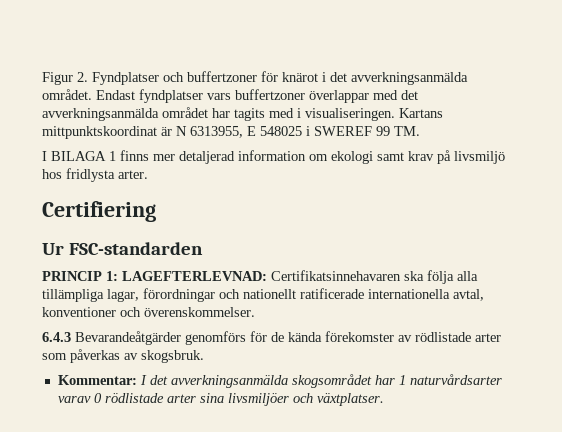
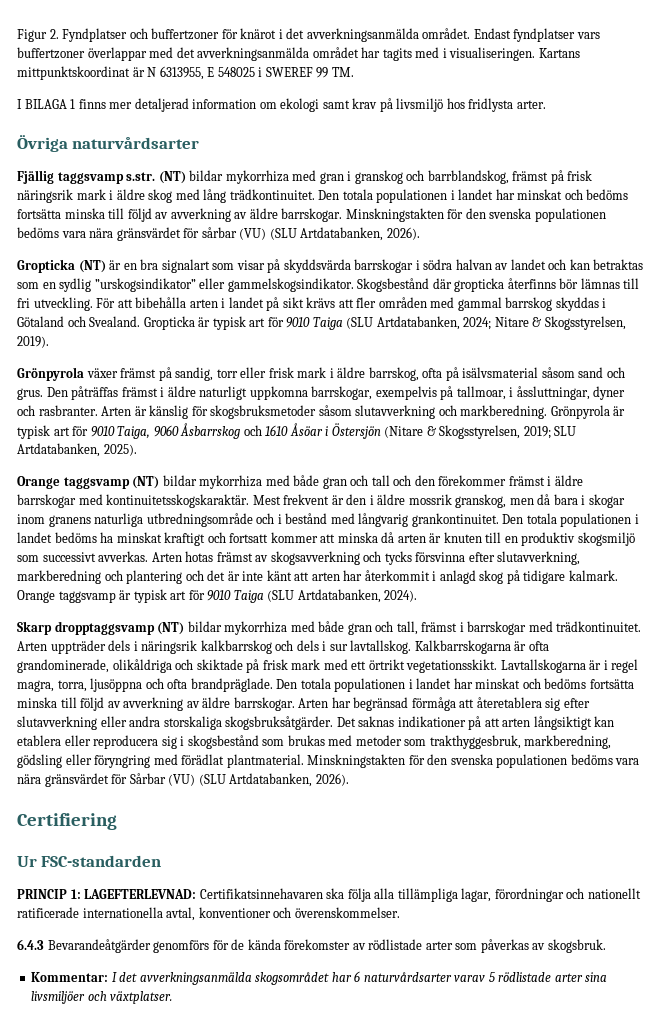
+ Övriga naturvårdsarter
+ Fjällig taggsvamp s.str. (NT) bildar mykorrhiza med gran i granskog och barrblandskog, främst på frisk näringsrik mark i äldre skog med lång trädkontinuitet. Den totala populationen i landet har minskat och bedöms fortsätta minska till följd av avverkning av äldre barrskogar. Minskningstakten för den svenska populationen bedöms vara nära gränsvärdet för sårbar (VU) (SLU Artdatabanken, 2026).
+ Gropticka (NT) är en bra signalart som visar på skyddsvärda barrskogar i södra halvan av landet och kan betraktas som en sydlig ”urskogsindikator” eller gammelskogsindikator. Skogsbestånd där gropticka återfinns bör lämnas till fri utveckling. För att bibehålla arten i landet på sikt krävs att fler områden med gammal barrskog skyddas i Götaland och Svealand. Gropticka är typisk art för 9010 Taiga (SLU Artdatabanken, 2024; Nitare & Skogsstyrelsen, 2019).
+ Grönpyrola växer främst på sandig, torr eller frisk mark i äldre barrskog, ofta på isälvsmaterial såsom sand och grus. Den påträffas främst i äldre naturligt uppkomna barrskogar, exempelvis på tallmoar, i åssluttningar, dyner och rasbranter. Arten är känslig för skogsbruksmetoder såsom slutavverkning och markberedning. Grönpyrola är typisk art för 9010 Taiga, 9060 Åsbarrskog och 1610 Åsöar i Östersjön (Nitare & Skogsstyrelsen, 2019; SLU Artdatabanken, 2025).
+ Orange taggsvamp (NT) bildar mykorrhiza med både gran och tall och den förekommer främst i äldre barrskogar med kontinuitetsskogskaraktär. Mest frekvent är den i äldre mossrik granskog, men då bara i skogar inom granens naturliga utbredningsområde och i bestånd med långvarig grankontinuitet. Den totala populationen i landet bedöms ha minskat kraftigt och fortsatt kommer att minska då arten är knuten till en produktiv skogsmiljö som successivt avverkas. Arten hotas främst av skogsavverkning och tycks försvinna efter slutavverkning, markberedning och plantering och det är inte känt att arten har återkommit i anlagd skog på tidigare kalmark. Orange taggsvamp är typisk art för 9010 Taiga (SLU Artdatabanken, 2024).
+ Skarp dropptaggsvamp (NT) bildar mykorrhiza med både gran och tall, främst i barrskogar med trädkontinuitet. Arten uppträder dels i näringsrik kalkbarrskog och dels i sur lavtallskog. Kalkbarrskogarna är ofta grandominerade, olikåldriga och skiktade på frisk mark med ett örtrikt vegetationsskikt. Lavtallskogarna är i regel magra, torra, ljusöppna och ofta brandpräglade. Den totala populationen i landet har minskat och bedöms fortsätta minska till följd av avverkning av äldre barrskogar. Arten har begränsad förmåga att återetablera sig efter slutavverkning eller andra storskaliga skogsbruksåtgärder. Det saknas indikationer på att arten långsiktigt kan etablera eller reproducera sig i skogsbestånd som brukas med metoder som trakthyggesbruk, markberedning, gödsling eller föryngring med förädlat plantmaterial. Minskningstakten för den svenska populationen bedöms vara nära gränsvärdet för Sårbar (VU) (SLU Artdatabanken, 2026).
- Kommentar: I det avverkningsanmälda skogsområdet har 1 naturvårdsarter varav 0 rödlistade arter sina livsmiljöer och växtplatser.
+ Kommentar: I det avverkningsanmälda skogsområdet har 6 naturvårdsarter varav 5 rödlistade arter sina livsmiljöer och växtplatser.

